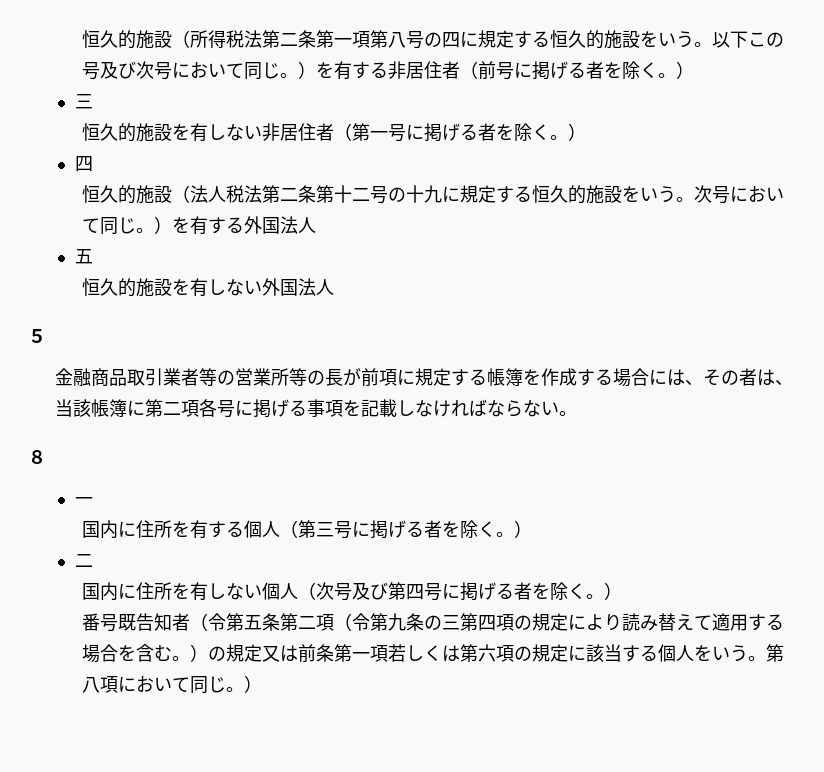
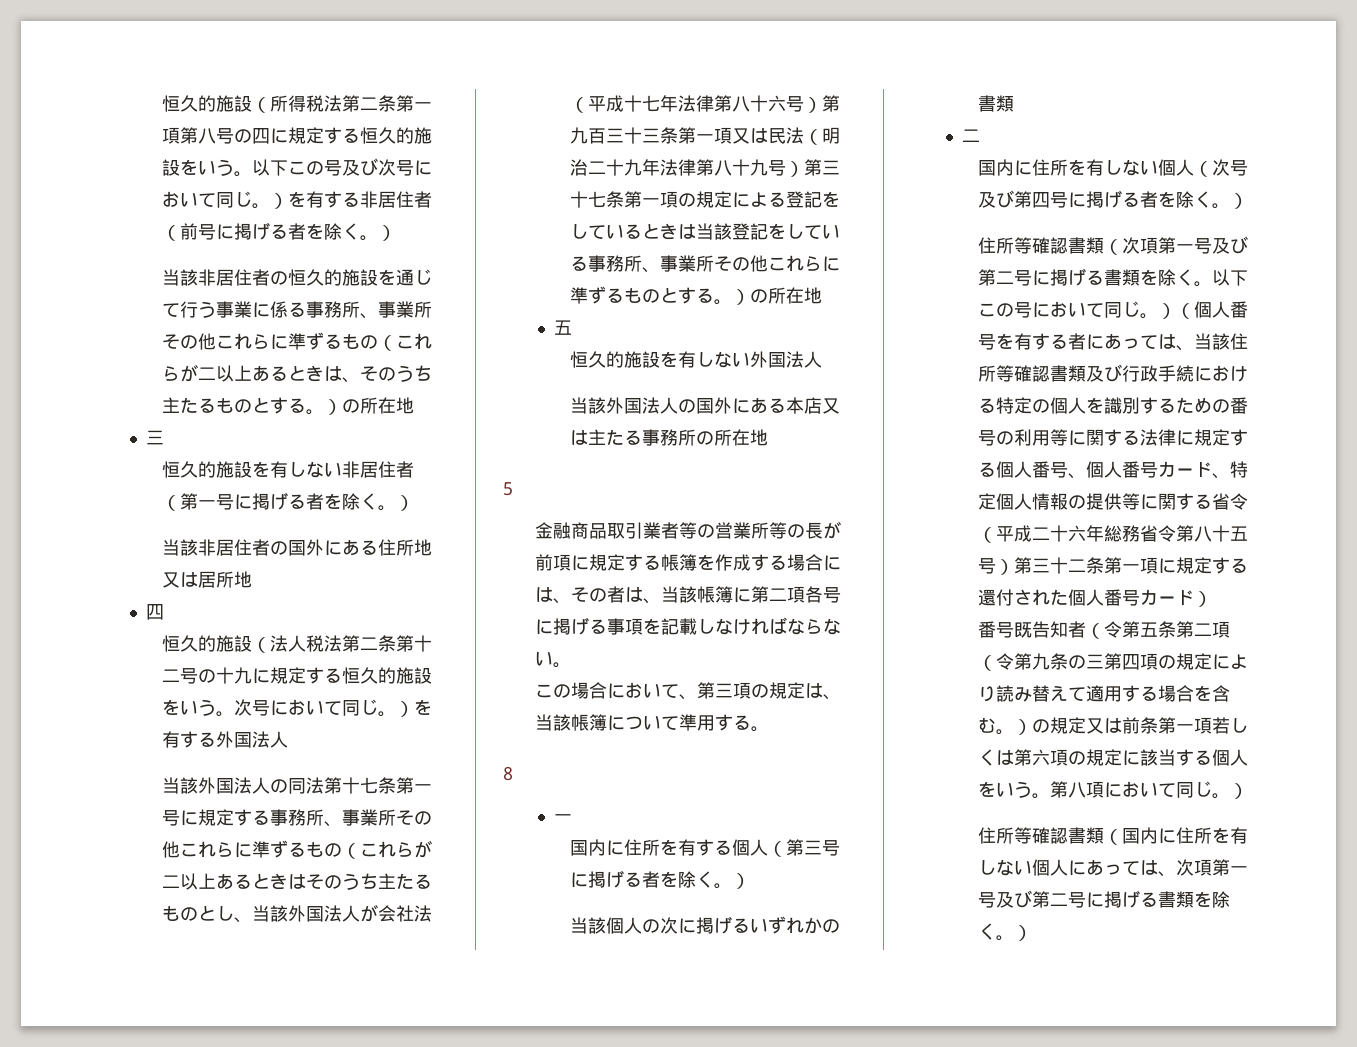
+ 当該非居住者の恒久的施設を通じて行う事業に係る事務所、事業所その他これらに準ずるもの（これらが二以上あるときは、そのうち主たるものとする。）の所在地
+ 当該非居住者の国外にある住所地又は居所地
+ 当該外国法人の同法第十七条第一号に規定する事務所、事業所その他これらに準ずるもの（これらが二以上あるときはそのうち主たるものとし、当該外国法人が会社法（平成十七年法律第八十六号）第九百三十三条第一項又は民法（明治二十九年法律第八十九号）第三十七条第一項の規定による登記をしているときは当該登記をしている事務所、事業所その他これらに準ずるものとする。）の所在地
+ 当該外国法人の国外にある本店又は主たる事務所の所在地
+ この場合において、第三項の規定は、当該帳簿について準用する。
+ 当該個人の次に掲げるいずれかの書類
+ 住所等確認書類（次項第一号及び第二号に掲げる書類を除く。以下この号において同じ。）（個人番号を有する者にあっては、当該住所等確認書類及び行政手続における特定の個人を識別するための番号の利用等に関する法律に規定する個人番号、個人番号カード、特定個人情報の提供等に関する省令（平成二十六年総務省令第八十五号）第三十二条第一項に規定する還付された個人番号カード）
+ 住所等確認書類（国内に住所を有しない個人にあっては、次項第一号及び第二号に掲げる書類を除く。）

